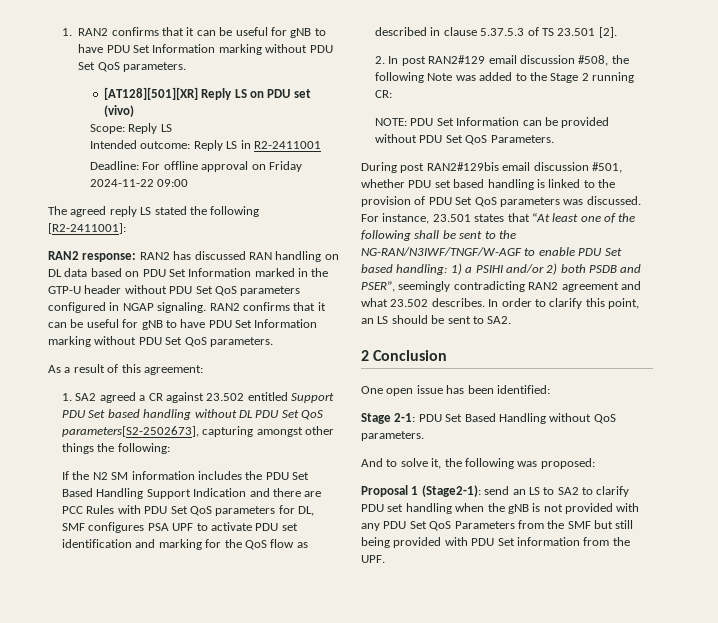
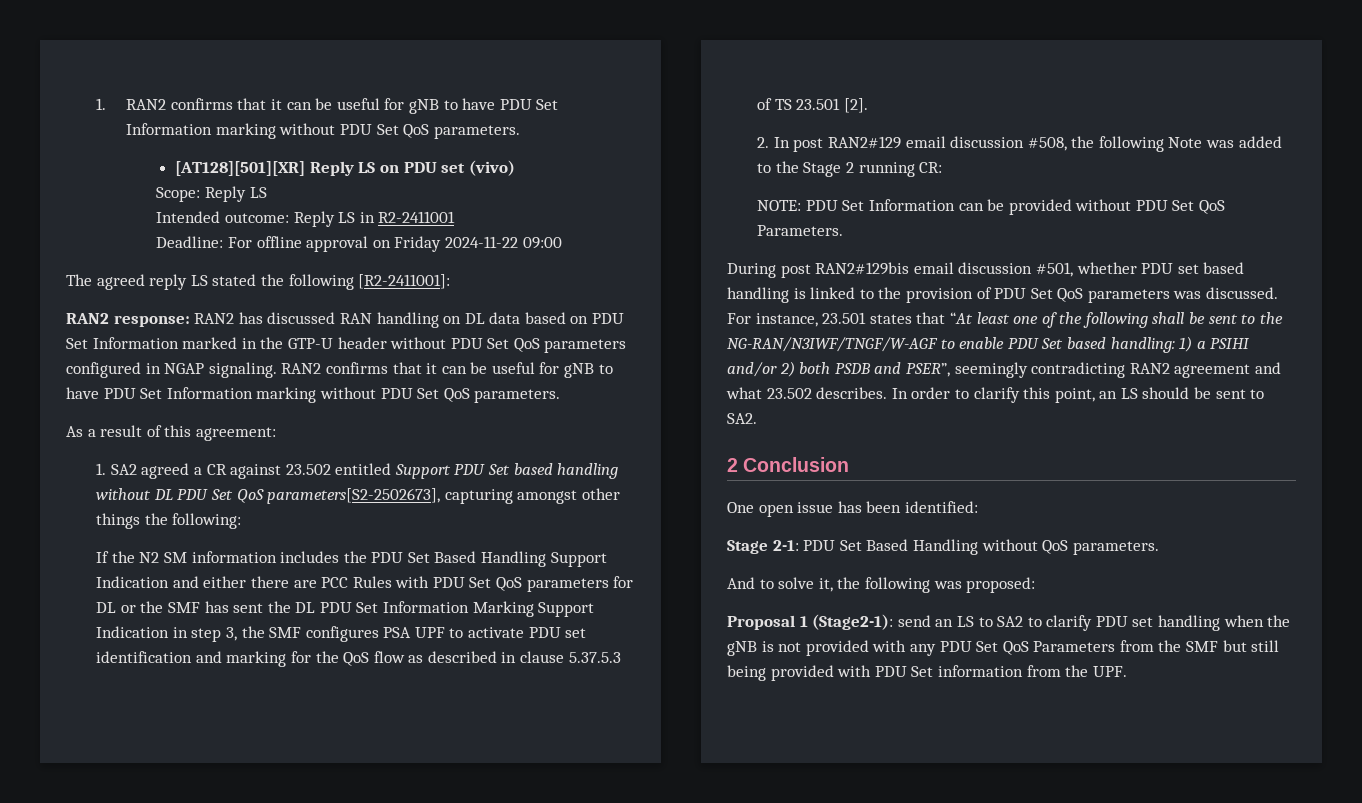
- If the N2 SM information includes the PDU Set Based Handling Support Indication and there are PCC Rules with PDU Set QoS parameters for DL, SMF configures PSA UPF to activate PDU set identification and marking for the QoS flow as described in clause 5.37.5.3 of TS 23.501 [2].
+ If the N2 SM information includes the PDU Set Based Handling Support Indication and either there are PCC Rules with PDU Set QoS parameters for DL or the SMF has sent the DL PDU Set Information Marking Support Indication in step 3, the SMF configures PSA UPF to activate PDU set identification and marking for the QoS flow as described in clause 5.37.5.3 of TS 23.501 [2].

